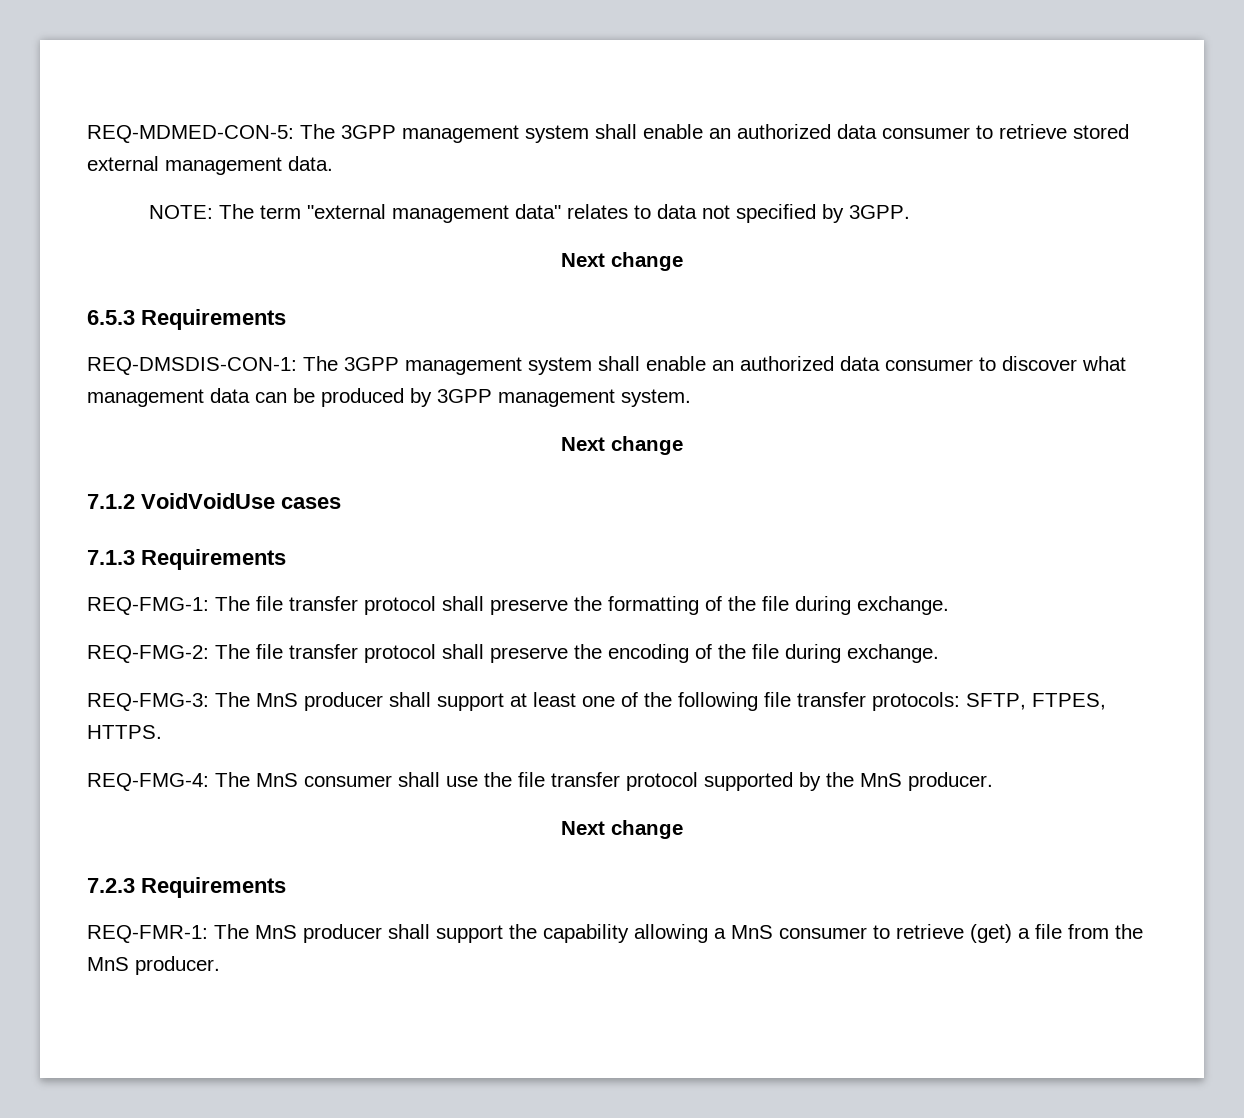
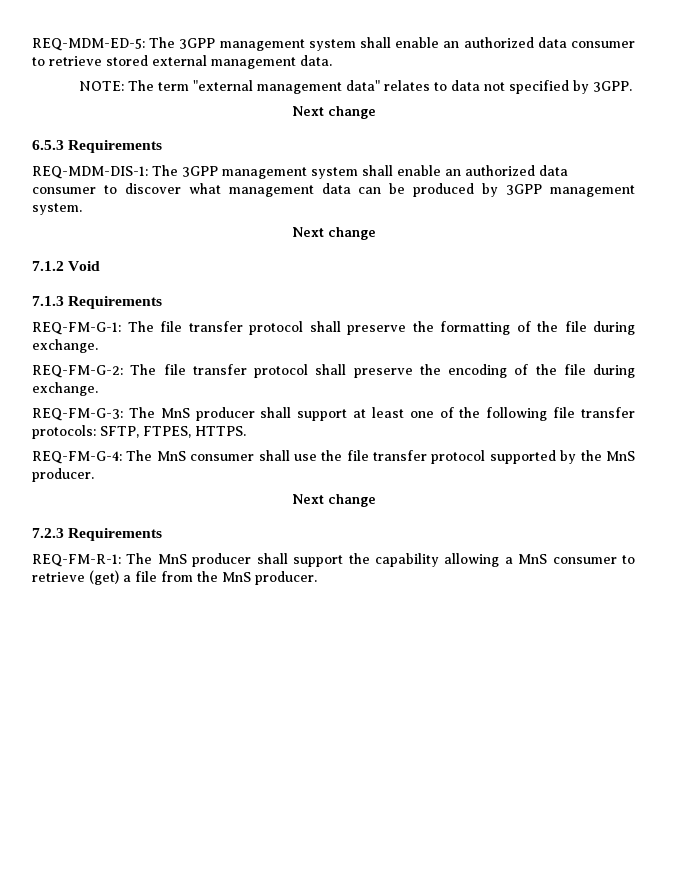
- REQ-MDMED-CON-5: The 3GPP management system shall enable an authorized data consumer to retrieve stored external management data.
+ REQ-MDM-ED-5: The 3GPP management system shall enable an authorized data consumer to retrieve stored external management data.
- REQ-DMSDIS-CON-1: The 3GPP management system shall enable an authorized data consumer to discover what management data can be produced by 3GPP management system.
+ REQ-MDM-DIS-1: The 3GPP management system shall enable an authorized data consumer to discover what management data can be produced by 3GPP management system.
- 7.1.2 VoidVoidUse cases
+ 7.1.2 Void
- REQ-FMG-1: The file transfer protocol shall preserve the formatting of the file during exchange.
+ REQ-FM-G-1: The file transfer protocol shall preserve the formatting of the file during exchange.
- REQ-FMG-2: The file transfer protocol shall preserve the encoding of the file during exchange.
+ REQ-FM-G-2: The file transfer protocol shall preserve the encoding of the file during exchange.
- REQ-FMG-3: The MnS producer shall support at least one of the following file transfer protocols: SFTP, FTPES, HTTPS.
+ REQ-FM-G-3: The MnS producer shall support at least one of the following file transfer protocols: SFTP, FTPES, HTTPS.
- REQ-FMG-4: The MnS consumer shall use the file transfer protocol supported by the MnS producer.
+ REQ-FM-G-4: The MnS consumer shall use the file transfer protocol supported by the MnS producer.
- REQ-FMR-1: The MnS producer shall support the capability allowing a MnS consumer to retrieve (get) a file from the MnS producer.
+ REQ-FM-R-1: The MnS producer shall support the capability allowing a MnS consumer to retrieve (get) a file from the MnS producer.

